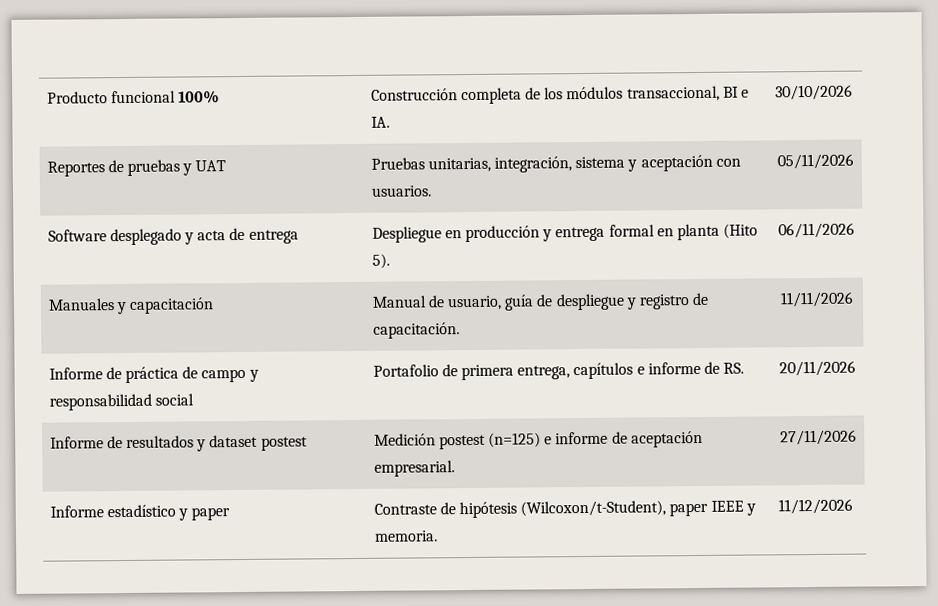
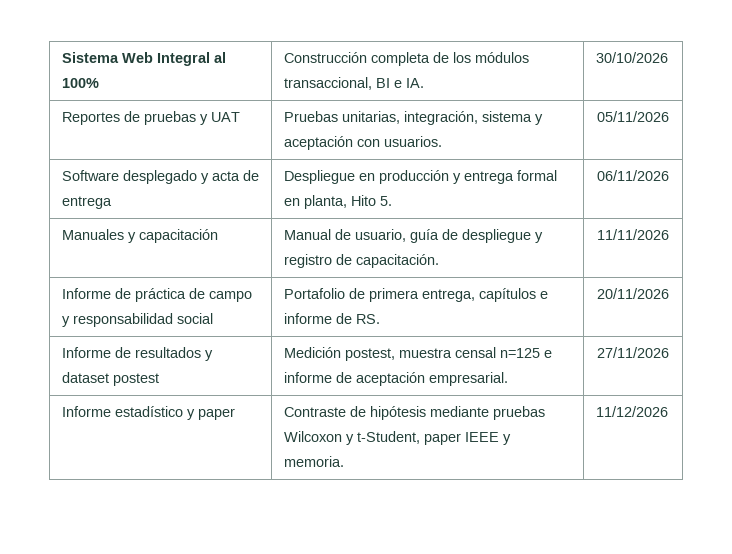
- Producto funcional 100% | Construcción completa de los módulos transaccional, BI e IA. | 30/10/2026
+ Sistema Web Integral al 100% | Construcción completa de los módulos transaccional, BI e IA. | 30/10/2026
- Software desplegado y acta de entrega | Despliegue en producción y entrega formal en planta (Hito 5). | 06/11/2026
+ Software desplegado y acta de entrega | Despliegue en producción y entrega formal en planta, Hito 5. | 06/11/2026
- Informe de resultados y dataset postest | Medición postest (n=125) e informe de aceptación empresarial. | 27/11/2026
+ Informe de resultados y dataset postest | Medición postest, muestra censal n=125 e informe de aceptación empresarial. | 27/11/2026
- Informe estadístico y paper | Contraste de hipótesis (Wilcoxon/t-Student), paper IEEE y memoria. | 11/12/2026
+ Informe estadístico y paper | Contraste de hipótesis mediante pruebas Wilcoxon y t-Student, paper IEEE y memoria. | 11/12/2026

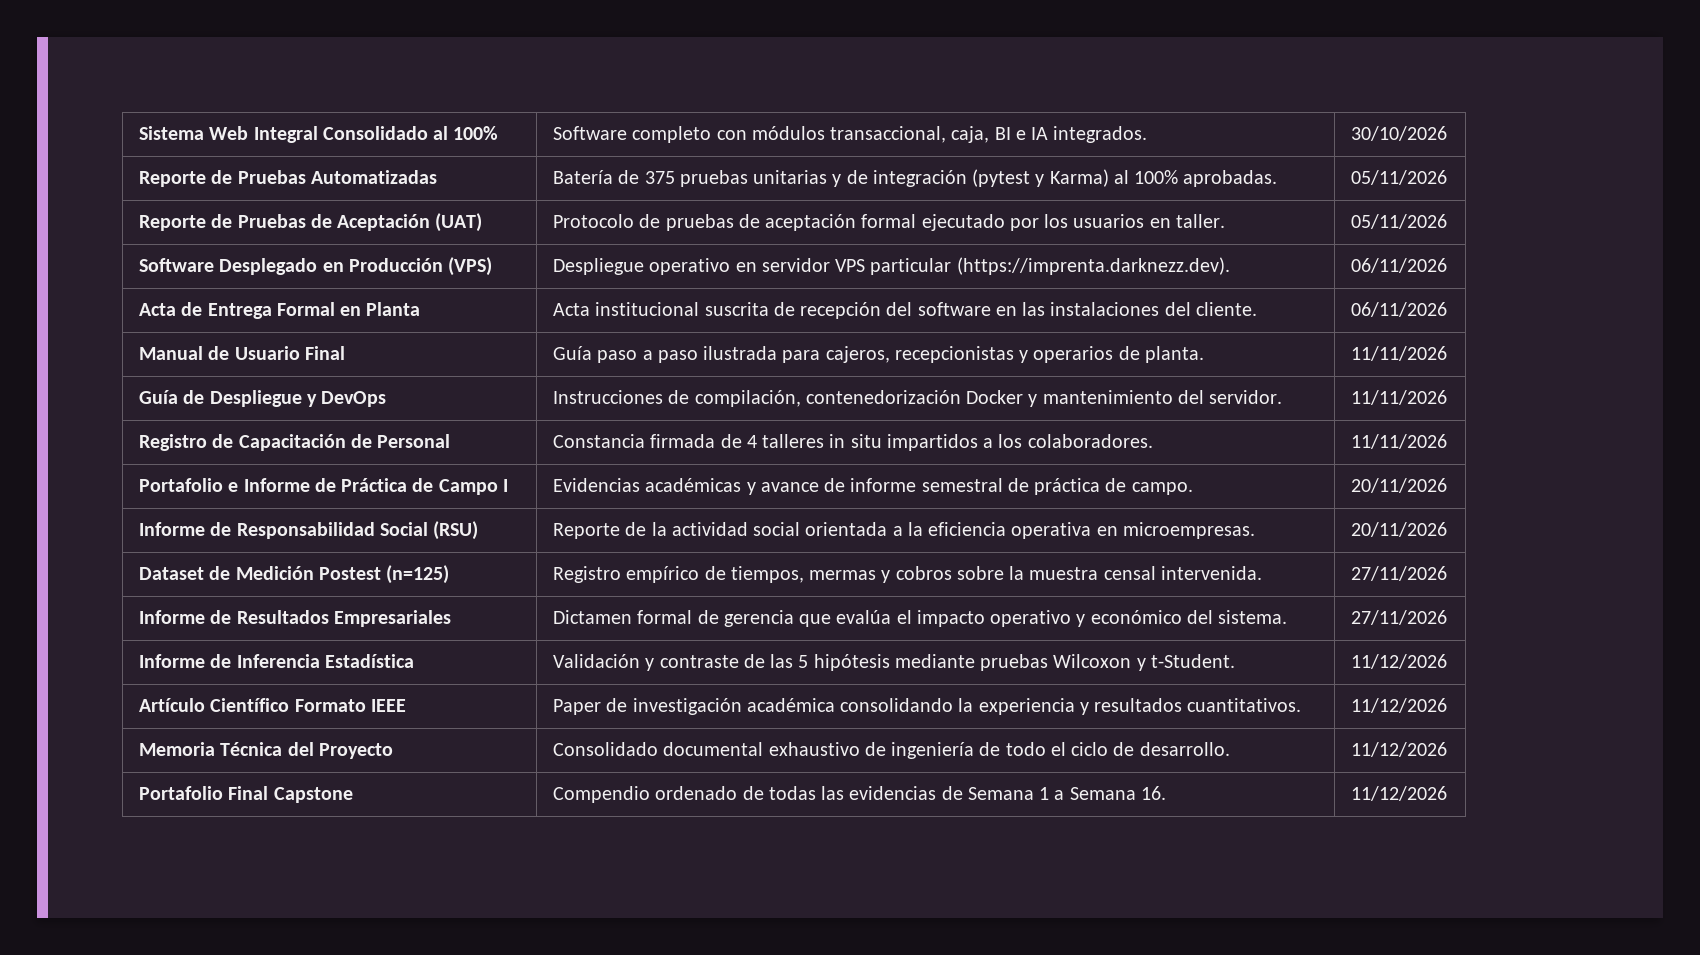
- Sistema Web Integral al 100% | Construcción completa de los módulos transaccional, BI e IA. | 30/10/2026
+ Sistema Web Integral Consolidado al 100% | Software completo con módulos transaccional, caja, BI e IA integrados. | 30/10/2026
- Reportes de pruebas y UAT | Pruebas unitarias, integración, sistema y aceptación con usuarios. | 05/11/2026
- Software desplegado y acta de entrega | Despliegue en producción y entrega formal en planta, Hito 5. | 06/11/2026
- Manuales y capacitación | Manual de usuario, guía de despliegue y registro de capacitación. | 11/11/2026
- Informe de práctica de campo y responsabilidad social | Portafolio de primera entrega, capítulos e informe de RS. | 20/11/2026
- Informe de resultados y dataset postest | Medición postest, muestra censal n=125 e informe de aceptación empresarial. | 27/11/2026
- Informe estadístico y paper | Contraste de hipótesis mediante pruebas Wilcoxon y t-Student, paper IEEE y memoria. | 11/12/2026
+ Reporte de Pruebas Automatizadas | Batería de 375 pruebas unitarias y de integración (pytest y Karma) al 100% aprobadas. | 05/11/2026
+ Reporte de Pruebas de Aceptación (UAT) | Protocolo de pruebas de aceptación formal ejecutado por los usuarios en taller. | 05/11/2026
+ Software Desplegado en Producción (VPS) | Despliegue operativo en servidor VPS particular (https://imprenta.darknezz.dev). | 06/11/2026
+ Acta de Entrega Formal en Planta | Acta institucional suscrita de recepción del software en las instalaciones del cliente. | 06/11/2026
+ Manual de Usuario Final | Guía paso a paso ilustrada para cajeros, recepcionistas y operarios de planta. | 11/11/2026
+ Guía de Despliegue y DevOps | Instrucciones de compilación, contenedorización Docker y mantenimiento del servidor. | 11/11/2026
+ Registro de Capacitación de Personal | Constancia firmada de 4 talleres in situ impartidos a los colaboradores. | 11/11/2026
+ Portafolio e Informe de Práctica de Campo I | Evidencias académicas y avance de informe semestral de práctica de campo. | 20/11/2026
+ Informe de Responsabilidad Social (RSU) | Reporte de la actividad social orientada a la eficiencia operativa en microempresas. | 20/11/2026
+ Dataset de Medición Postest (n=125) | Registro empírico de tiempos, mermas y cobros sobre la muestra censal intervenida. | 27/11/2026
+ Informe de Resultados Empresariales | Dictamen formal de gerencia que evalúa el impacto operativo y económico del sistema. | 27/11/2026
+ Informe de Inferencia Estadística | Validación y contraste de las 5 hipótesis mediante pruebas Wilcoxon y t-Student. | 11/12/2026
+ Artículo Científico Formato IEEE | Paper de investigación académica consolidando la experiencia y resultados cuantitativos. | 11/12/2026
+ Memoria Técnica del Proyecto | Consolidado documental exhaustivo de ingeniería de todo el ciclo de desarrollo. | 11/12/2026
+ Portafolio Final Capstone | Compendio ordenado de todas las evidencias de Semana 1 a Semana 16. | 11/12/2026

